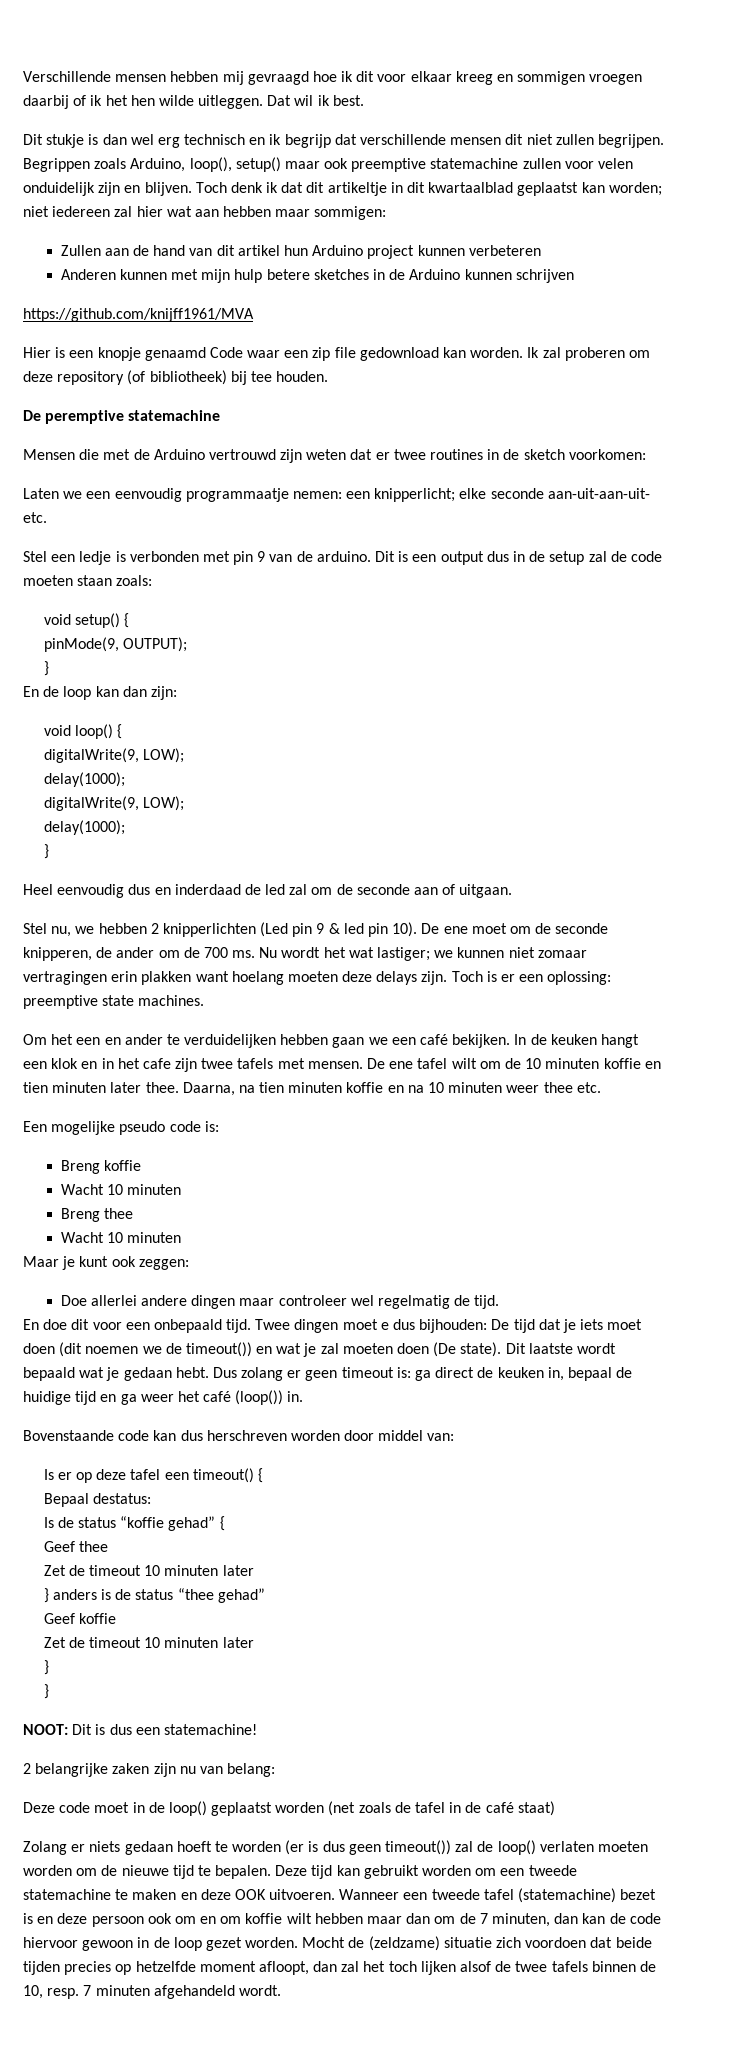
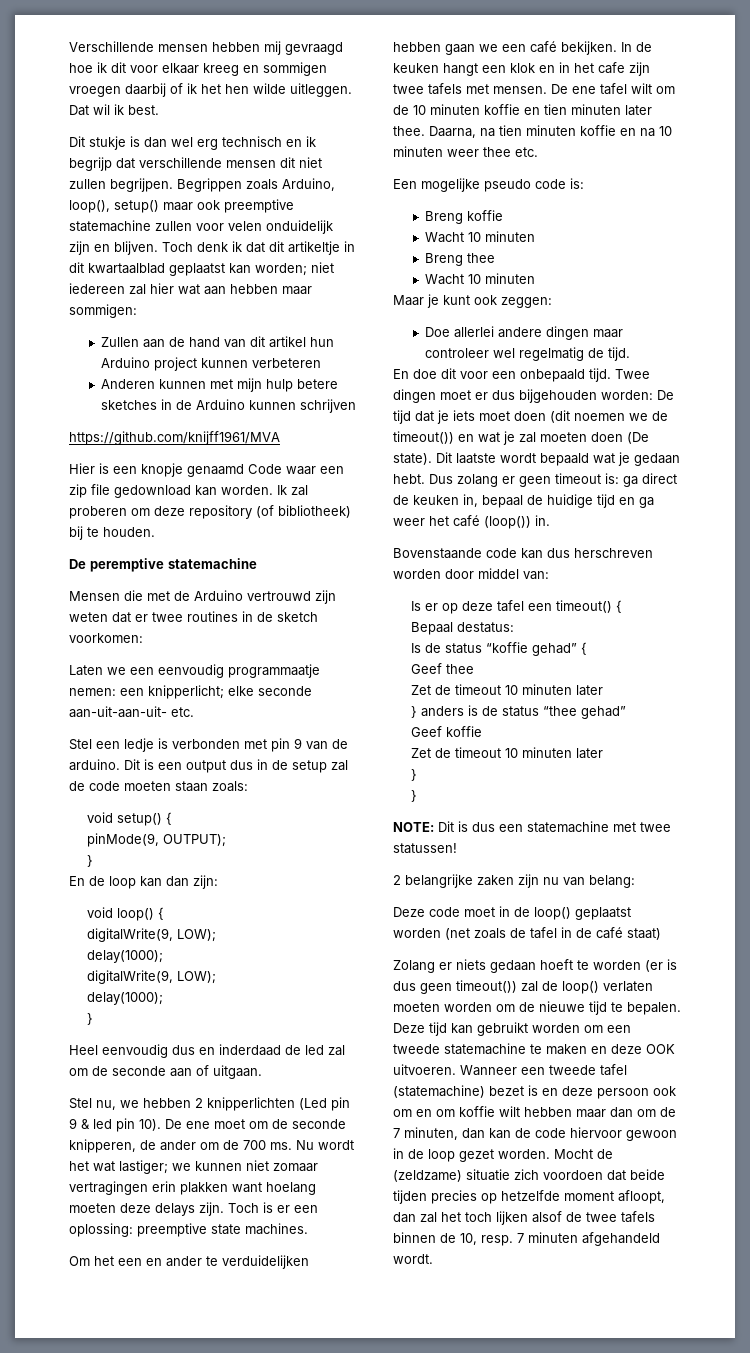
- Ik zal proberen om deze repository (of bibliotheek) bij tee houden.
+ Ik zal proberen om deze repository (of bibliotheek) bij te houden.
- Twee dingen moet e dus bijhouden: De tijd dat je iets moet doen (dit noemen we de timeout()) en wat je zal moeten doen (De state).
+ Twee dingen moet er dus bijgehouden worden: De tijd dat je iets moet doen (dit noemen we de timeout()) en wat je zal moeten doen (De state).
- NOOT: Dit is dus een statemachine!
+ NOTE: Dit is dus een statemachine met twee statussen!

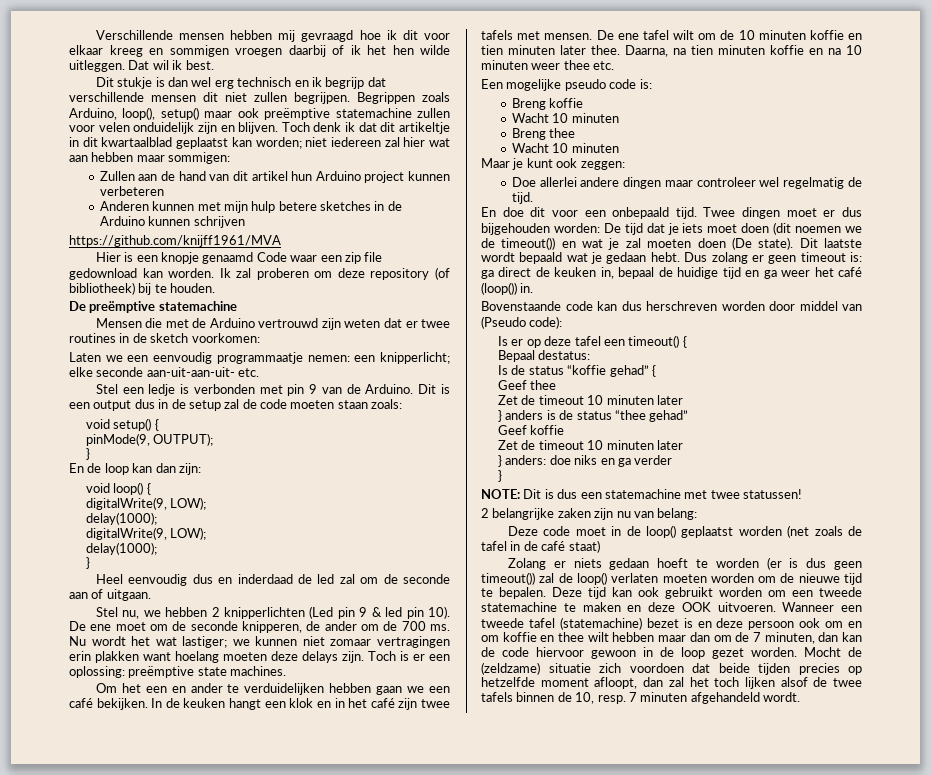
- Begrippen zoals Arduino, loop(), setup() maar ook preemptive statemachine zullen voor velen onduidelijk zijn en blijven.
+ Begrippen zoals Arduino, loop(), setup() maar ook preëmptive statemachine zullen voor velen onduidelijk zijn en blijven.
- De peremptive statemachine
+ De preëmptive statemachine
- Stel een ledje is verbonden met pin 9 van de arduino.
+ Stel een ledje is verbonden met pin 9 van de Arduino.
- Toch is er een oplossing: preemptive state machines.
+ Toch is er een oplossing: preëmptive state machines.
- In de keuken hangt een klok en in het cafe zijn twee tafels met mensen.
+ In de keuken hangt een klok en in het café zijn twee tafels met mensen.
- Bovenstaande code kan dus herschreven worden door middel van:
+ Bovenstaande code kan dus herschreven worden door middel van (Pseudo code):
  Geef koffie
  Zet de timeout 10 minuten later
- }
+ } anders: doe niks en ga verder
- Deze tijd kan gebruikt worden om een tweede statemachine te maken en deze OOK uitvoeren.
+ Deze tijd kan ook gebruikt worden om een tweede statemachine te maken en deze OOK uitvoeren.
- Wanneer een tweede tafel (statemachine) bezet is en deze persoon ook om en om koffie wilt hebben maar dan om de 7 minuten, dan kan de code hiervoor gewoon in de loop gezet worden.
+ Wanneer een tweede tafel (statemachine) bezet is en deze persoon ook om en om koffie en thee wilt hebben maar dan om de 7 minuten, dan kan de code hiervoor gewoon in de loop gezet worden.

